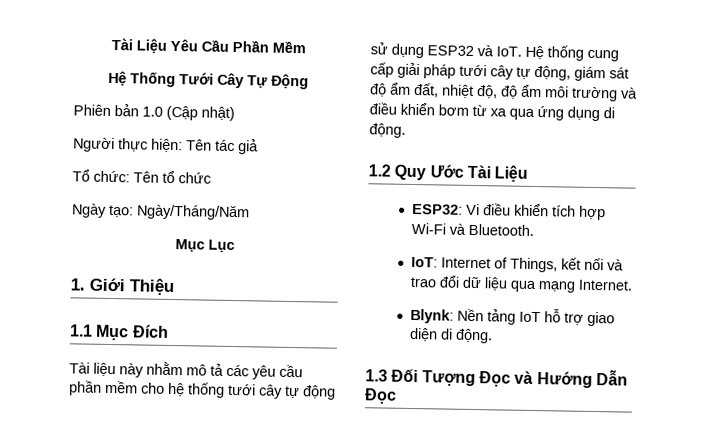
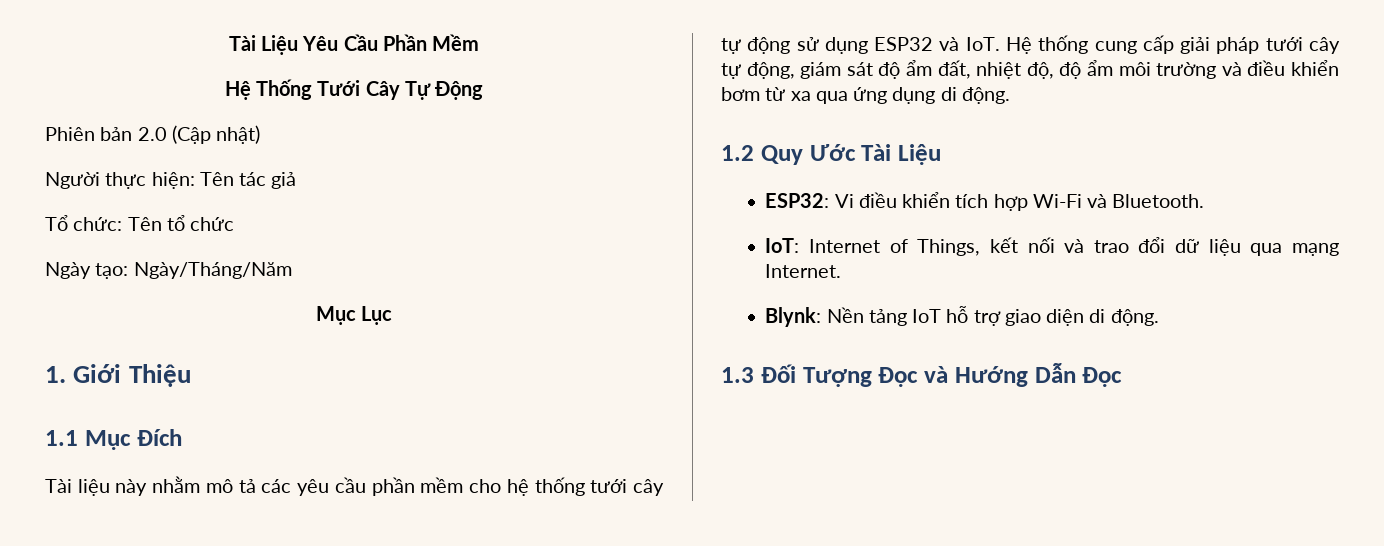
- Phiên bản 1.0 (Cập nhật)
+ Phiên bản 2.0 (Cập nhật)

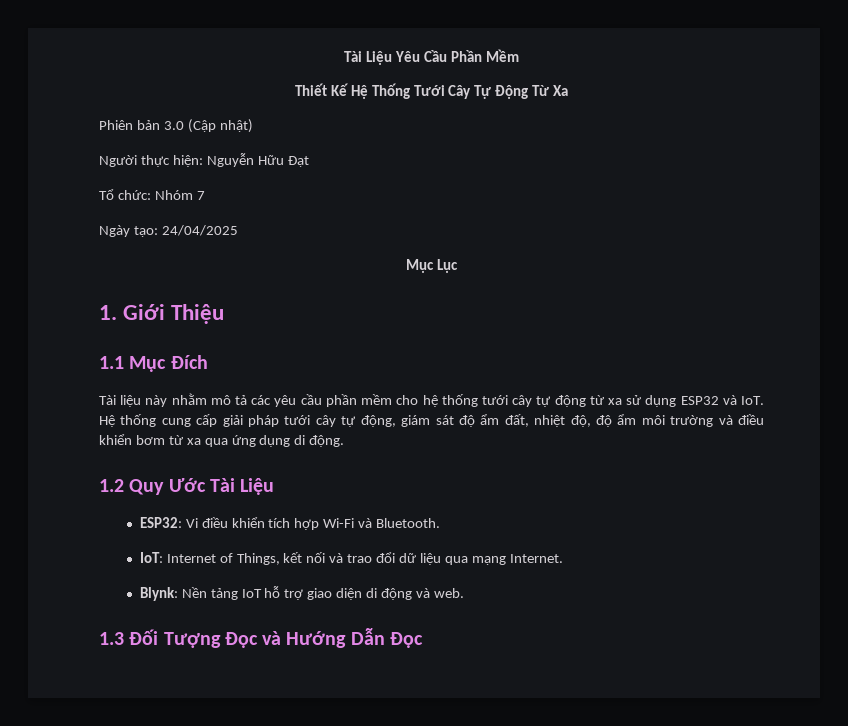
- Hệ Thống Tưới Cây Tự Động
+ Thiết Kế Hệ Thống Tưới Cây Tự Động Từ Xa
- Phiên bản 2.0 (Cập nhật)
+ Phiên bản 3.0 (Cập nhật)
- Người thực hiện: Tên tác giả
+ Người thực hiện: Nguyễn Hữu Đạt
- Tổ chức: Tên tổ chức
+ Tổ chức: Nhóm 7
- Ngày tạo: Ngày/Tháng/Năm
+ Ngày tạo: 24/04/2025
- Tài liệu này nhằm mô tả các yêu cầu phần mềm cho hệ thống tưới cây tự động sử dụng ESP32 và IoT. Hệ thống cung cấp giải pháp tưới cây tự động, giám sát độ ẩm đất, nhiệt độ, độ ẩm môi trường và điều khiển bơm từ xa qua ứng dụng di động.
+ Tài liệu này nhằm mô tả các yêu cầu phần mềm cho hệ thống tưới cây tự động từ xa sử dụng ESP32 và IoT. Hệ thống cung cấp giải pháp tưới cây tự động, giám sát độ ẩm đất, nhiệt độ, độ ẩm môi trường và điều khiển bơm từ xa qua ứng dụng di động.
- Blynk: Nền tảng IoT hỗ trợ giao diện di động.
+ Blynk: Nền tảng IoT hỗ trợ giao diện di động và web.

